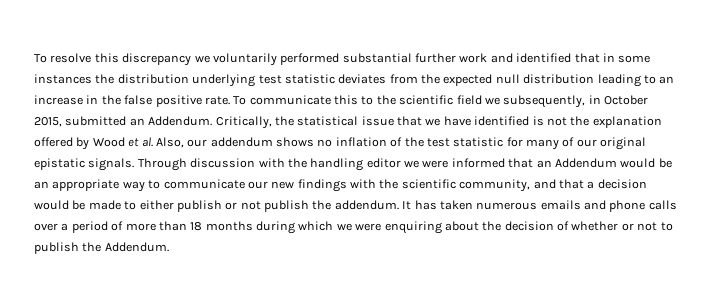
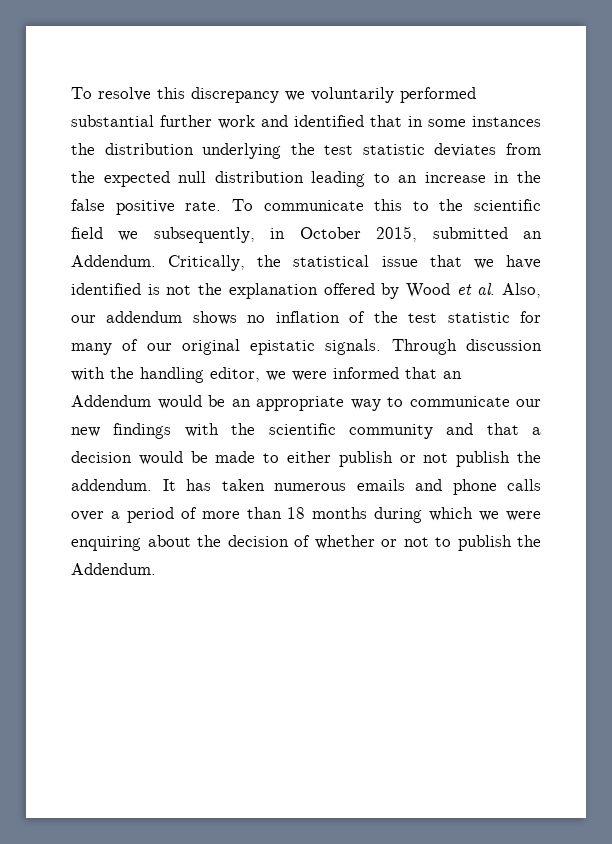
- To resolve this discrepancy we voluntarily performed substantial further work and identified that in some instances the distribution underlying test statistic deviates from the expected null distribution leading to an increase in the false positive rate.
+ To resolve this discrepancy we voluntarily performed substantial further work and identified that in some instances the distribution underlying the test statistic deviates from the expected null distribution leading to an increase in the false positive rate.
- Through discussion with the handling editor we were informed that an Addendum would be an appropriate way to communicate our new findings with the scientific community, and that a decision would be made to either publish or not publish the addendum.
+ Through discussion with the handling editor, we were informed that an Addendum would be an appropriate way to communicate our new findings with the scientific community and that a decision would be made to either publish or not publish the addendum.

